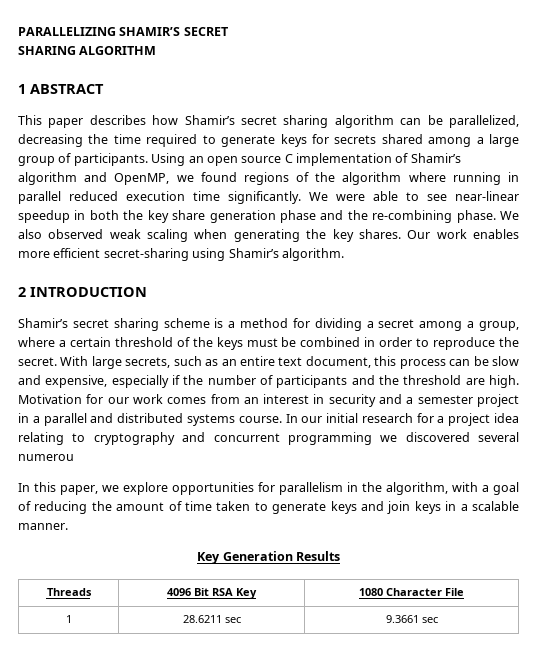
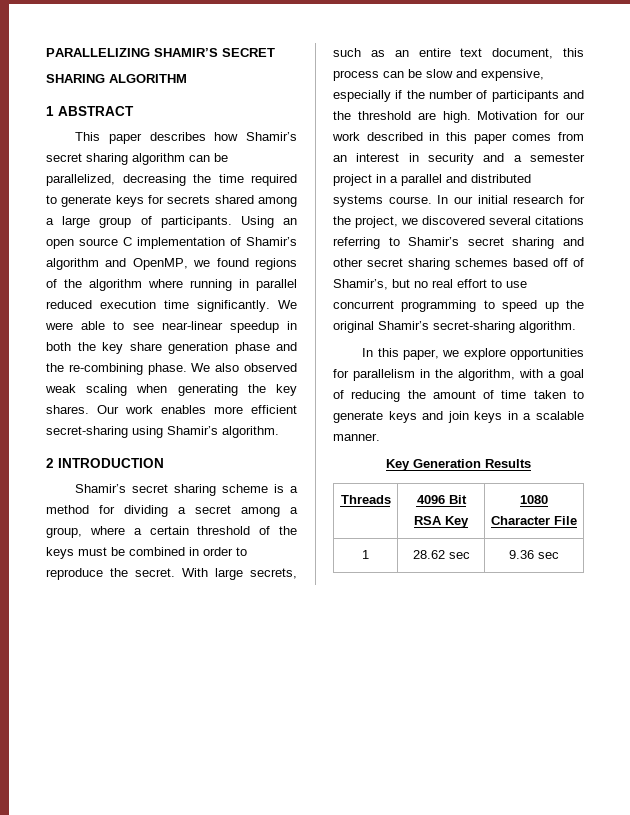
- Motivation for our work comes from an interest in security and a semester project in a parallel and distributed systems course.
+ Motivation for our work described in this paper comes from an interest in security and a semester project in a parallel and distributed systems course.
- In our initial research for a project idea relating to cryptography and concurrent programming we discovered several numerou
+ In our initial research for the project, we discovered several citations referring to Shamir’s secret sharing and other secret sharing schemes based off of Shamir’s, but no real effort to use concurrent programming to speed up the original Shamir’s secret-sharing algorithm.
- 1 | 28.6211 sec | 9.3661 sec
+ 1 | 28.62 sec | 9.36 sec

